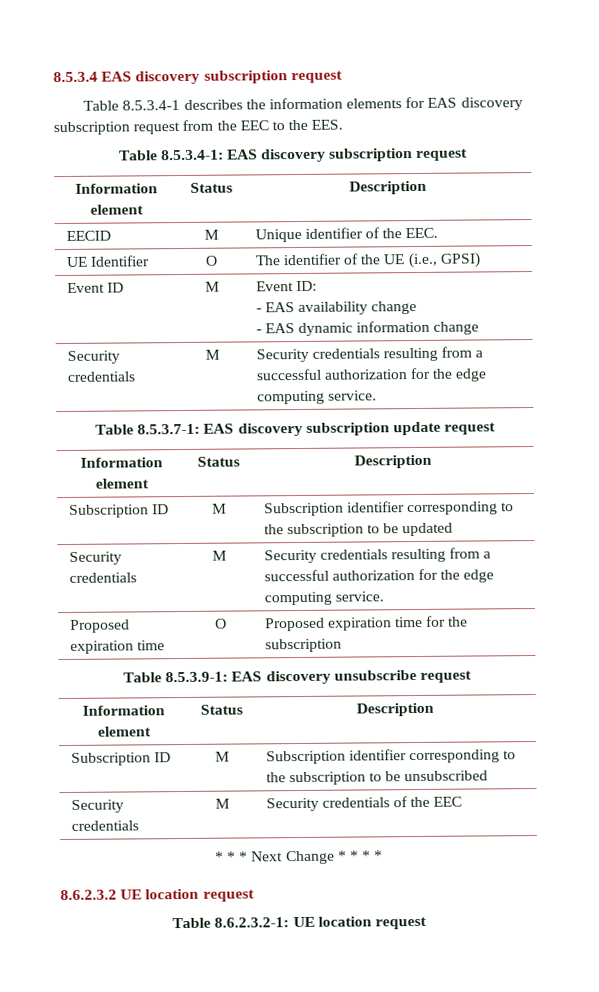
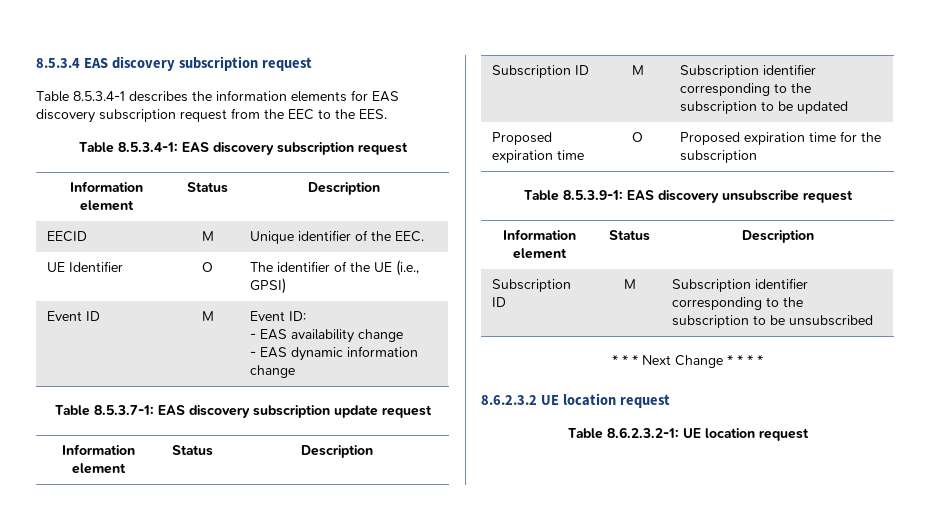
  Event ID | M | Event ID:
  - EAS availability change
  - EAS dynamic information change
- Security credentials | M | Security credentials resulting from a successful authorization for the edge computing service.
  Subscription ID | M | Subscription identifier corresponding to the subscription to be updated
- Security credentials | M | Security credentials resulting from a successful authorization for the edge computing service.
- Security credentials | M | Security credentials of the EEC

